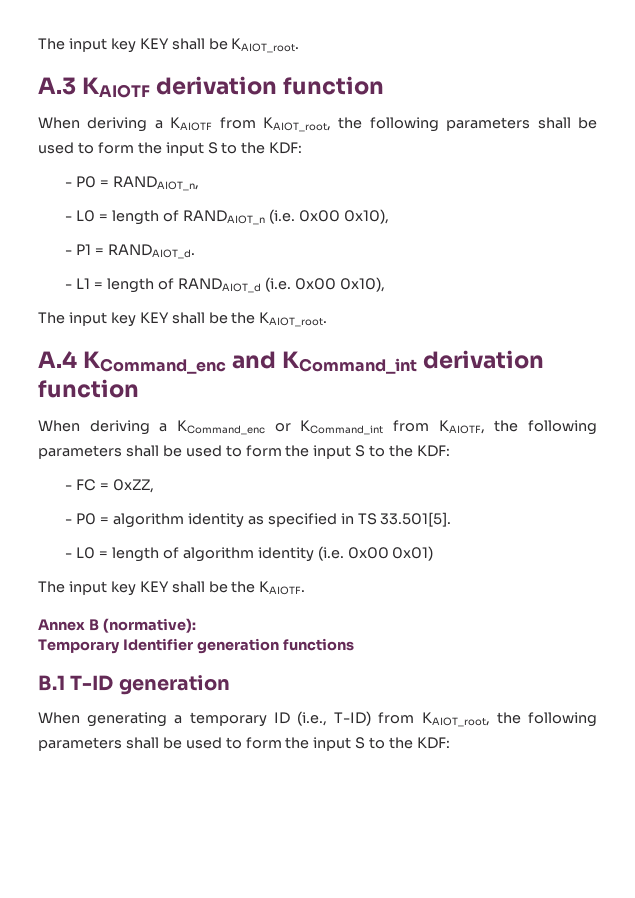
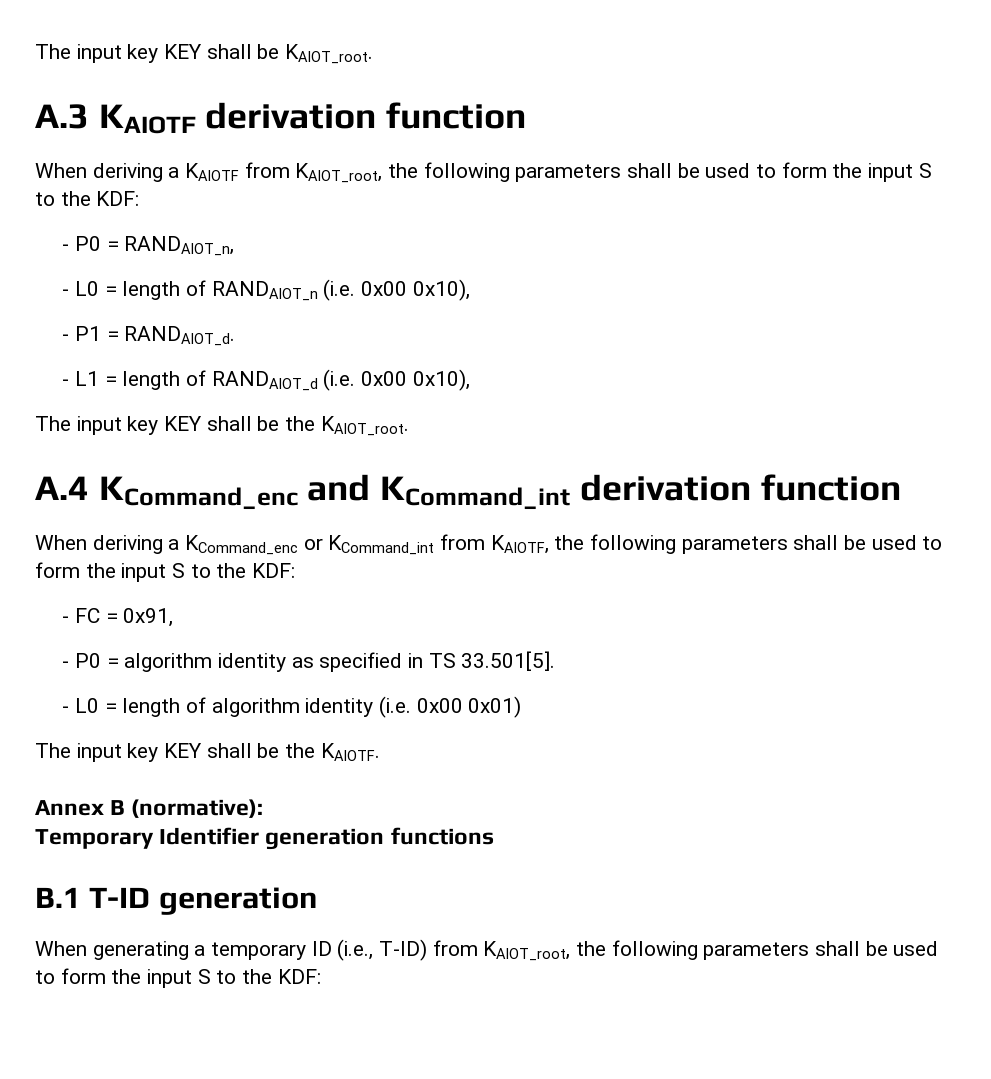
- - FC = 0xZZ,
+ - FC = 0x91,

